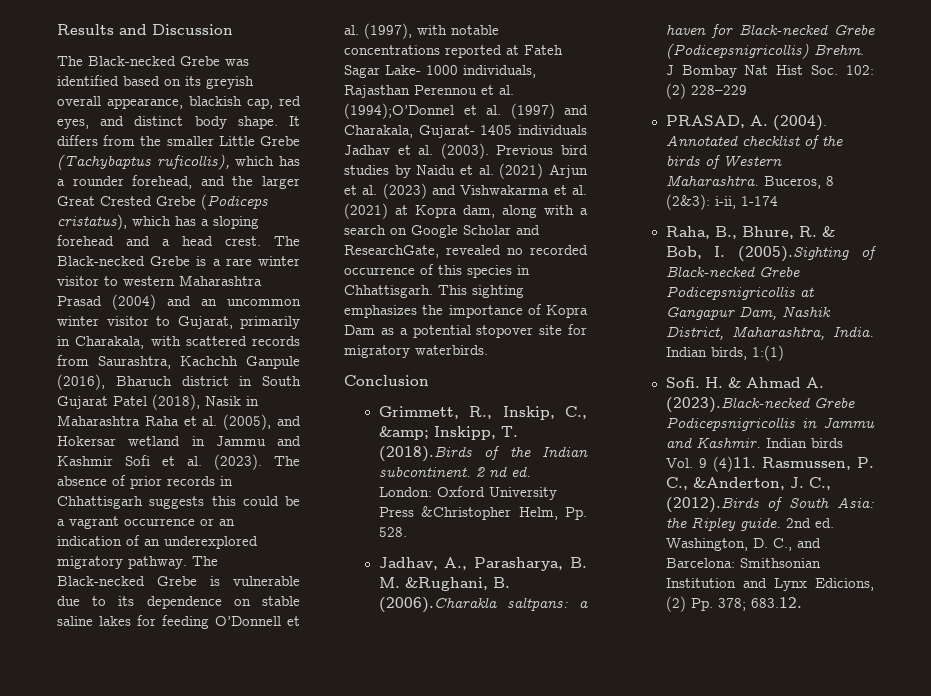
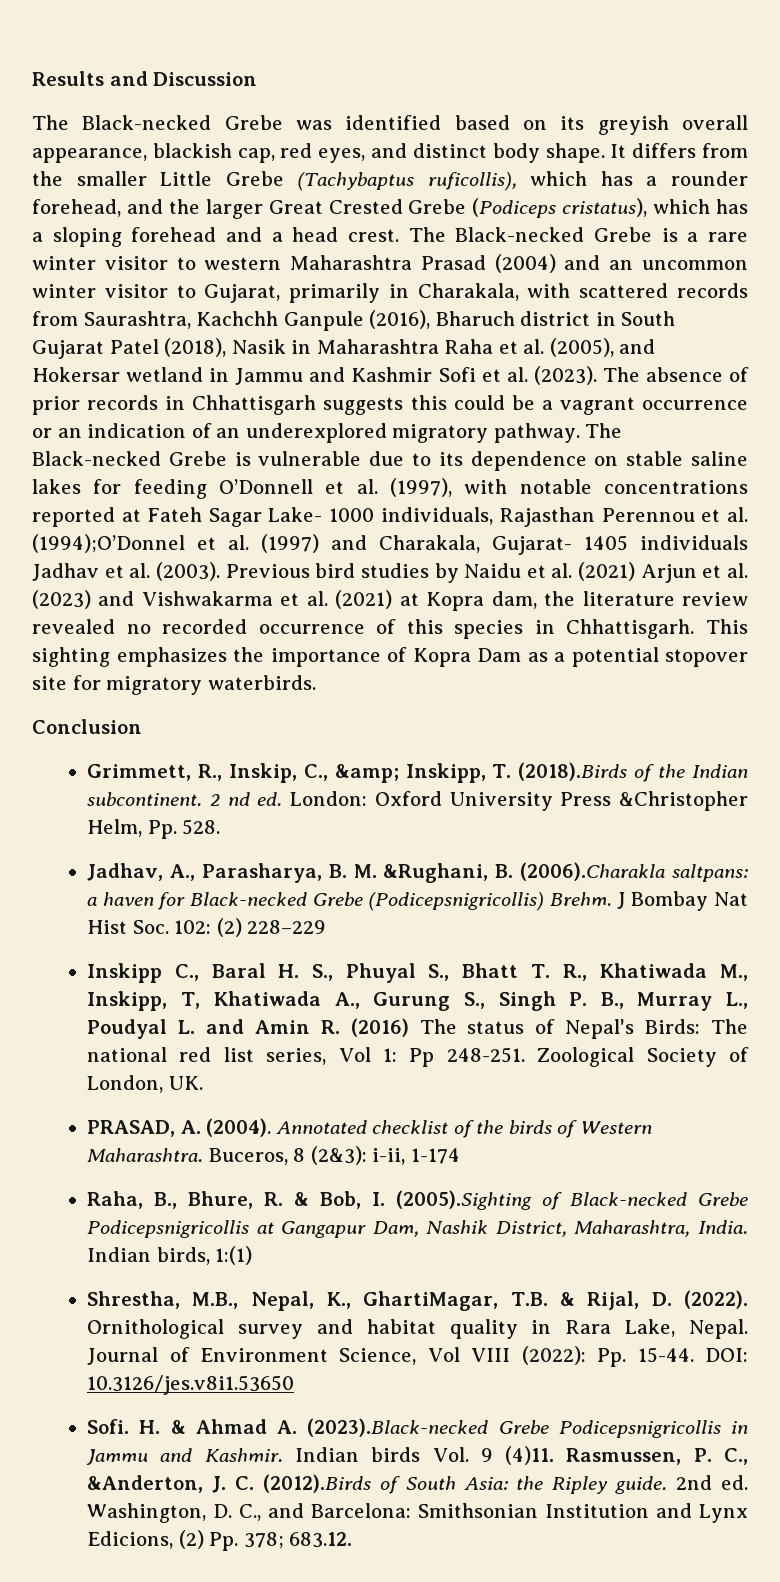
- Previous bird studies by Naidu et al. (2021) Arjun et al. (2023) and Vishwakarma et al. (2021) at Kopra dam, along with a search on Google Scholar and ResearchGate, revealed no recorded occurrence of this species in Chhattisgarh.
+ Previous bird studies by Naidu et al. (2021) Arjun et al. (2023) and Vishwakarma et al. (2021) at Kopra dam, the literature review revealed no recorded occurrence of this species in Chhattisgarh.
+ Inskipp C., Baral H. S., Phuyal S., Bhatt T. R., Khatiwada M., Inskipp, T, Khatiwada A., Gurung S., Singh P. B., Murray L., Poudyal L. and Amin R. (2016) The status of Nepal's Birds: The national red list series, Vol 1: Pp 248-251. Zoological Society of London, UK.
+ Shrestha, M.B., Nepal, K., GhartiMagar, T.B. & Rijal, D. (2022). Ornithological survey and habitat quality in Rara Lake, Nepal. Journal of Environment Science, Vol VIII (2022): Pp. 15-44. DOI: 10.3126/jes.v8i1.53650
- Rasmussen, P. C., &Anderton, J. C., (2012).Birds of South Asia: the Ripley guide.
+ Rasmussen, P. C., &Anderton, J. C. (2012).Birds of South Asia: the Ripley guide.

